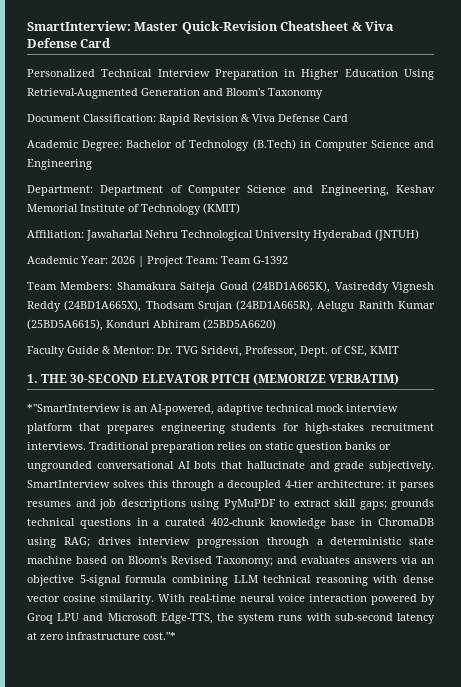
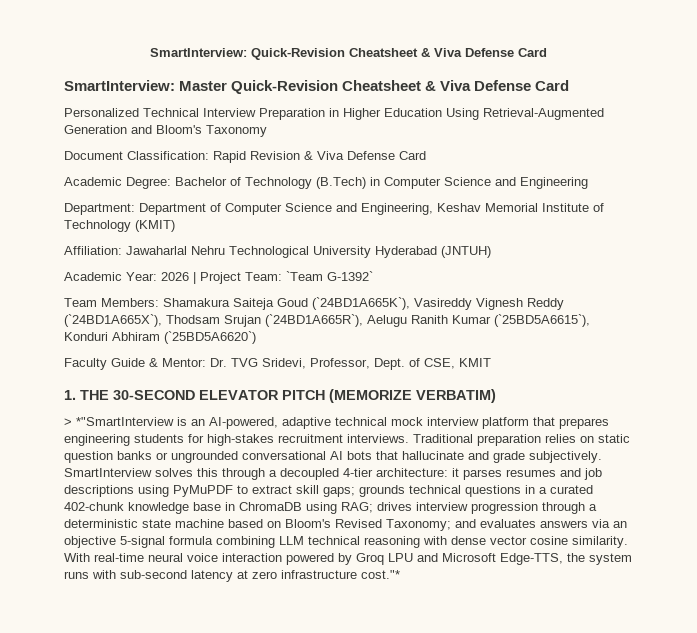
+ SmartInterview: Quick-Revision Cheatsheet & Viva Defense Card
- Academic Year: 2026 | Project Team: Team G-1392
+ Academic Year: 2026 | Project Team: `Team G-1392`
- Team Members: Shamakura Saiteja Goud (24BD1A665K), Vasireddy Vignesh Reddy (24BD1A665X), Thodsam Srujan (24BD1A665R), Aelugu Ranith Kumar (25BD5A6615), Konduri Abhiram (25BD5A6620)
+ Team Members: Shamakura Saiteja Goud (`24BD1A665K`), Vasireddy Vignesh Reddy (`24BD1A665X`), Thodsam Srujan (`24BD1A665R`), Aelugu Ranith Kumar (`25BD5A6615`), Konduri Abhiram (`25BD5A6620`)
- *"SmartInterview is an AI-powered, adaptive technical mock interview platform that prepares engineering students for high-stakes recruitment interviews.
+ > *"SmartInterview is an AI-powered, adaptive technical mock interview platform that prepares engineering students for high-stakes recruitment interviews.

